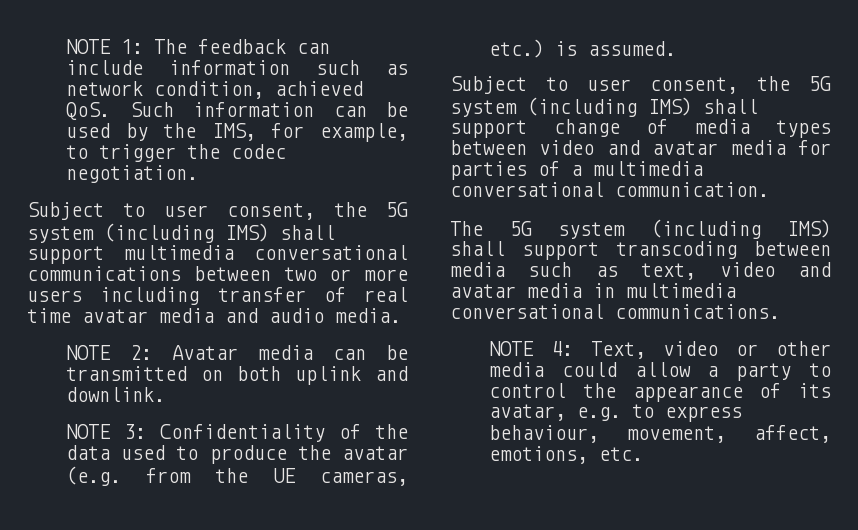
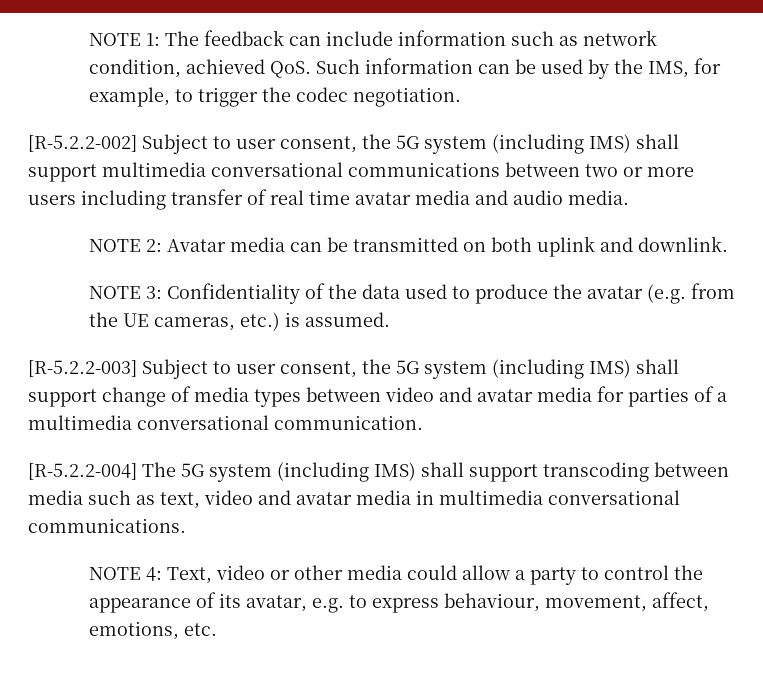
- Subject to user consent, the 5G system (including IMS) shall support multimedia conversational communications between two or more users including transfer of real time avatar media and audio media.
+ [R-5.2.2-002] Subject to user consent, the 5G system (including IMS) shall support multimedia conversational communications between two or more users including transfer of real time avatar media and audio media.
- Subject to user consent, the 5G system (including IMS) shall support change of media types between video and avatar media for parties of a multimedia conversational communication.
+ [R-5.2.2-003] Subject to user consent, the 5G system (including IMS) shall support change of media types between video and avatar media for parties of a multimedia conversational communication.
- The 5G system (including IMS) shall support transcoding between media such as text, video and avatar media in multimedia conversational communications.
+ [R-5.2.2-004] The 5G system (including IMS) shall support transcoding between media such as text, video and avatar media in multimedia conversational communications.

